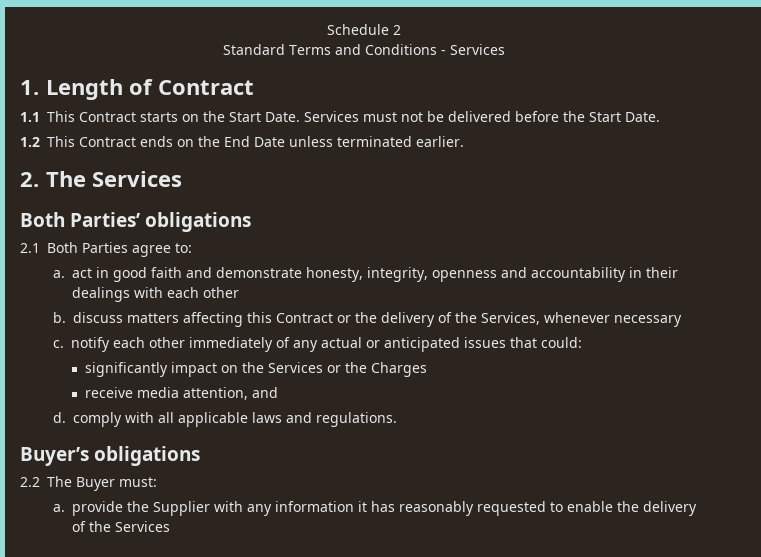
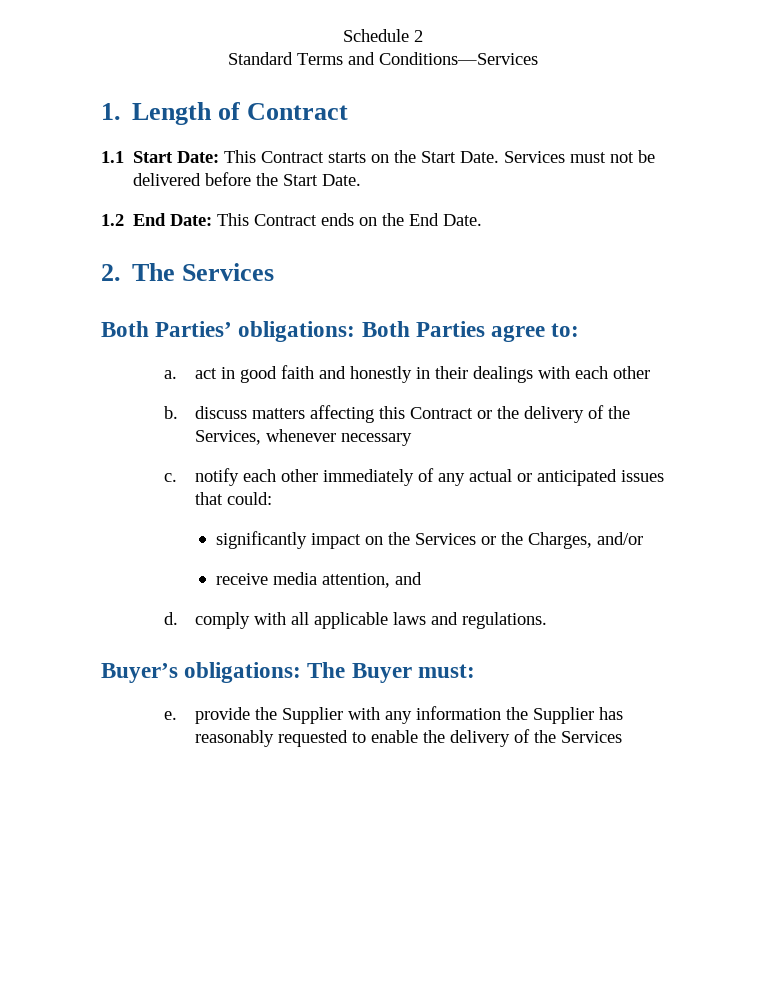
- Standard Terms and Conditions - Services
+ Standard Terms and Conditions—Services
- 1.1 This Contract starts on the Start Date.
+ 1.1 Start Date: This Contract starts on the Start Date.
- 1.2 This Contract ends on the End Date unless terminated earlier.
+ 1.2 End Date: This Contract ends on the End Date.
- Both Parties’ obligations
- 2.1 Both Parties agree to:
+ Both Parties’ obligations: Both Parties agree to:
- a. act in good faith and demonstrate honesty, integrity, openness and accountability in their dealings with each other
+ a. act in good faith and honestly in their dealings with each other
- significantly impact on the Services or the Charges
+ significantly impact on the Services or the Charges, and/or
- Buyer’s obligations
- 2.2 The Buyer must:
+ Buyer’s obligations: The Buyer must:
- a. provide the Supplier with any information it has reasonably requested to enable the delivery of the Services
+ e. provide the Supplier with any information the Supplier has reasonably requested to enable the delivery of the Services

